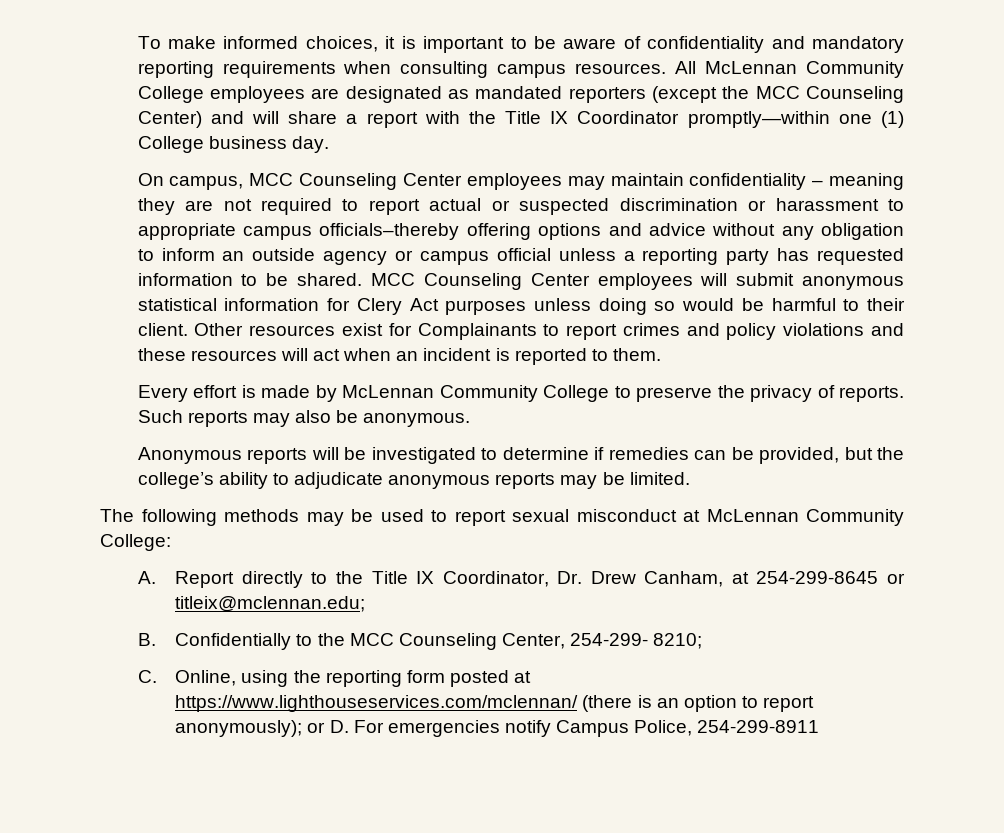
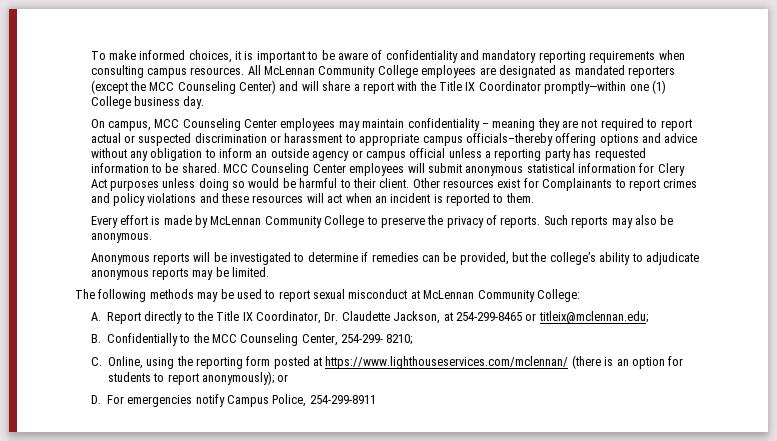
- A. Report directly to the Title IX Coordinator, Dr. Drew Canham, at 254-299-8645 or titleix@mclennan.edu;
+ A. Report directly to the Title IX Coordinator, Dr. Claudette Jackson, at 254-299-8465 or titleix@mclennan.edu;
- C. Online, using the reporting form posted at https://www.lighthouseservices.com/mclennan/ (there is an option to report anonymously); or D. For emergencies notify Campus Police, 254-299-8911
+ C. Online, using the reporting form posted at https://www.lighthouseservices.com/mclennan/ (there is an option for students to report anonymously); or
+ D. For emergencies notify Campus Police, 254-299-8911

